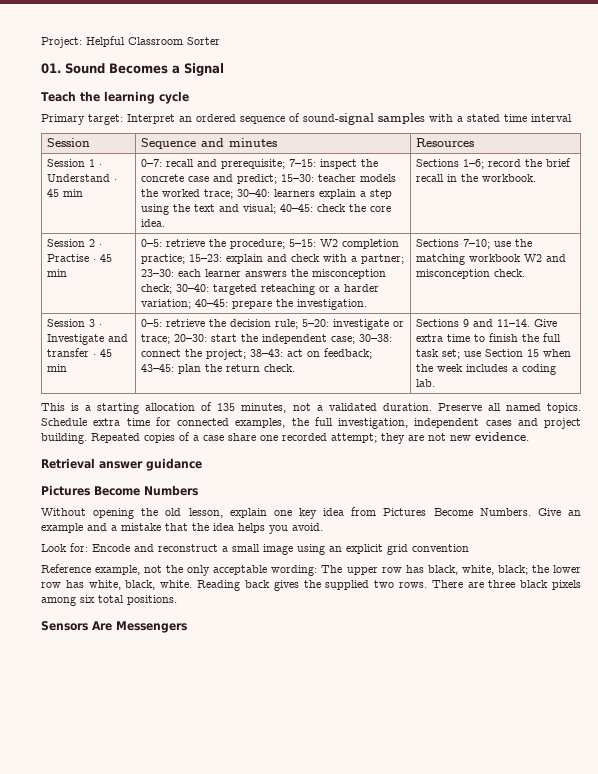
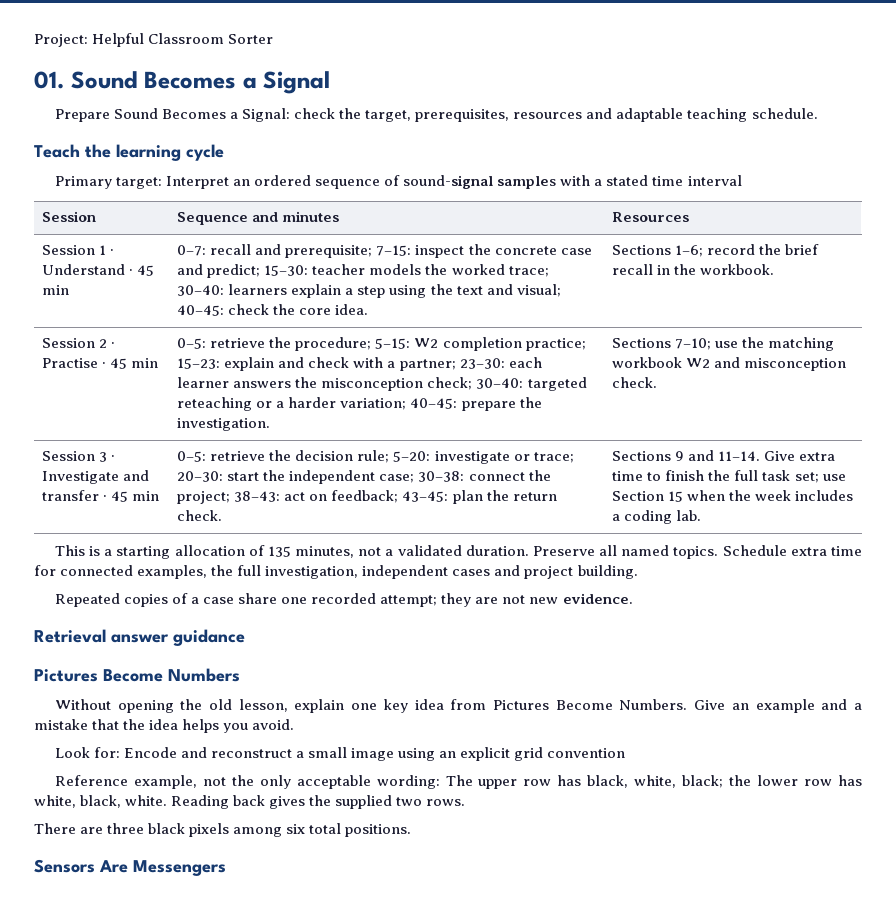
+ Prepare Sound Becomes a Signal: check the target, prerequisites, resources and adaptable teaching schedule.
- Schedule extra time for connected examples, the full investigation, independent cases and project building. Repeated copies of a case share one recorded attempt; they are not new evidence.
+ Schedule extra time for connected examples, the full investigation, independent cases and project building.
+ Repeated copies of a case share one recorded attempt; they are not new evidence.
- Reading back gives the supplied two rows. There are three black pixels among six total positions.
+ Reading back gives the supplied two rows.
+ There are three black pixels among six total positions.

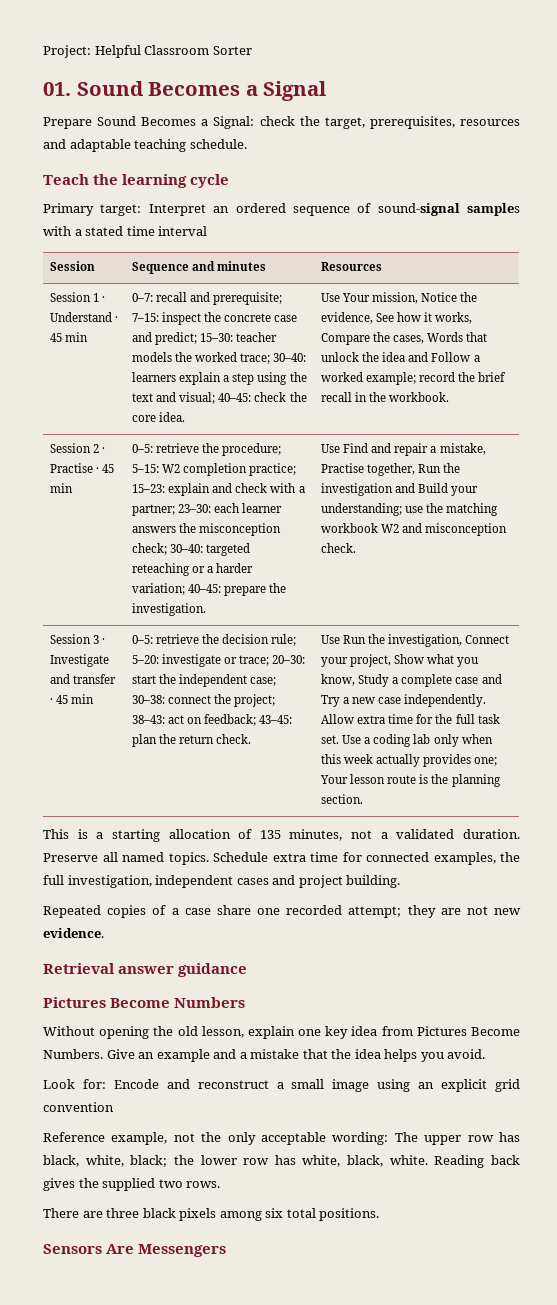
- Sections 1–6; record the brief recall in the workbook.
+ Use Your mission, Notice the evidence, See how it works, Compare the cases, Words that unlock the idea and Follow a worked example; record the brief recall in the workbook.
- Sections 7–10; use the matching workbook W2 and misconception check.
+ Use Find and repair a mistake, Practise together, Run the investigation and Build your understanding; use the matching workbook W2 and misconception check.
- Sections 9 and 11–14. Give extra time to finish the full task set; use Section 15 when the week includes a coding lab.
+ Use Run the investigation, Connect your project, Show what you know, Study a complete case and Try a new case independently. Allow extra time for the full task set. Use a coding lab only when this week actually provides one; Your lesson route is the planning section.

